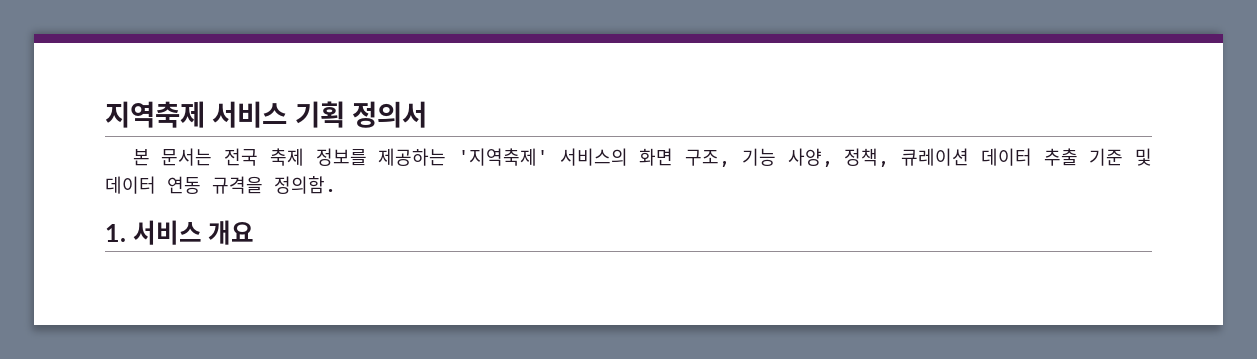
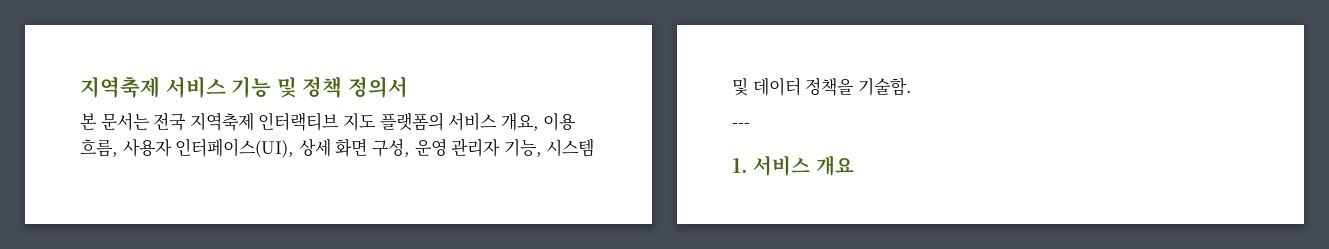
- 지역축제 서비스 기획 정의서
+ 지역축제 서비스 기능 및 정책 정의서
- 본 문서는 전국 축제 정보를 제공하는 '지역축제' 서비스의 화면 구조, 기능 사양, 정책, 큐레이션 데이터 추출 기준 및 데이터 연동 규격을 정의함.
+ 본 문서는 전국 지역축제 인터랙티브 지도 플랫폼의 서비스 개요, 이용 흐름, 사용자 인터페이스(UI), 상세 화면 구성, 운영 관리자 기능, 시스템 및 데이터 정책을 기술함.
+ ---

